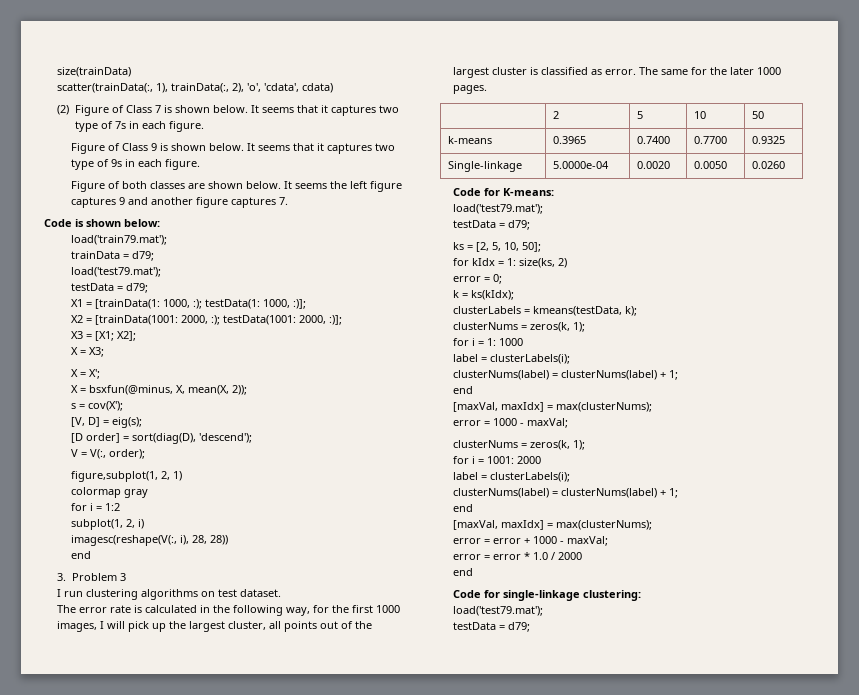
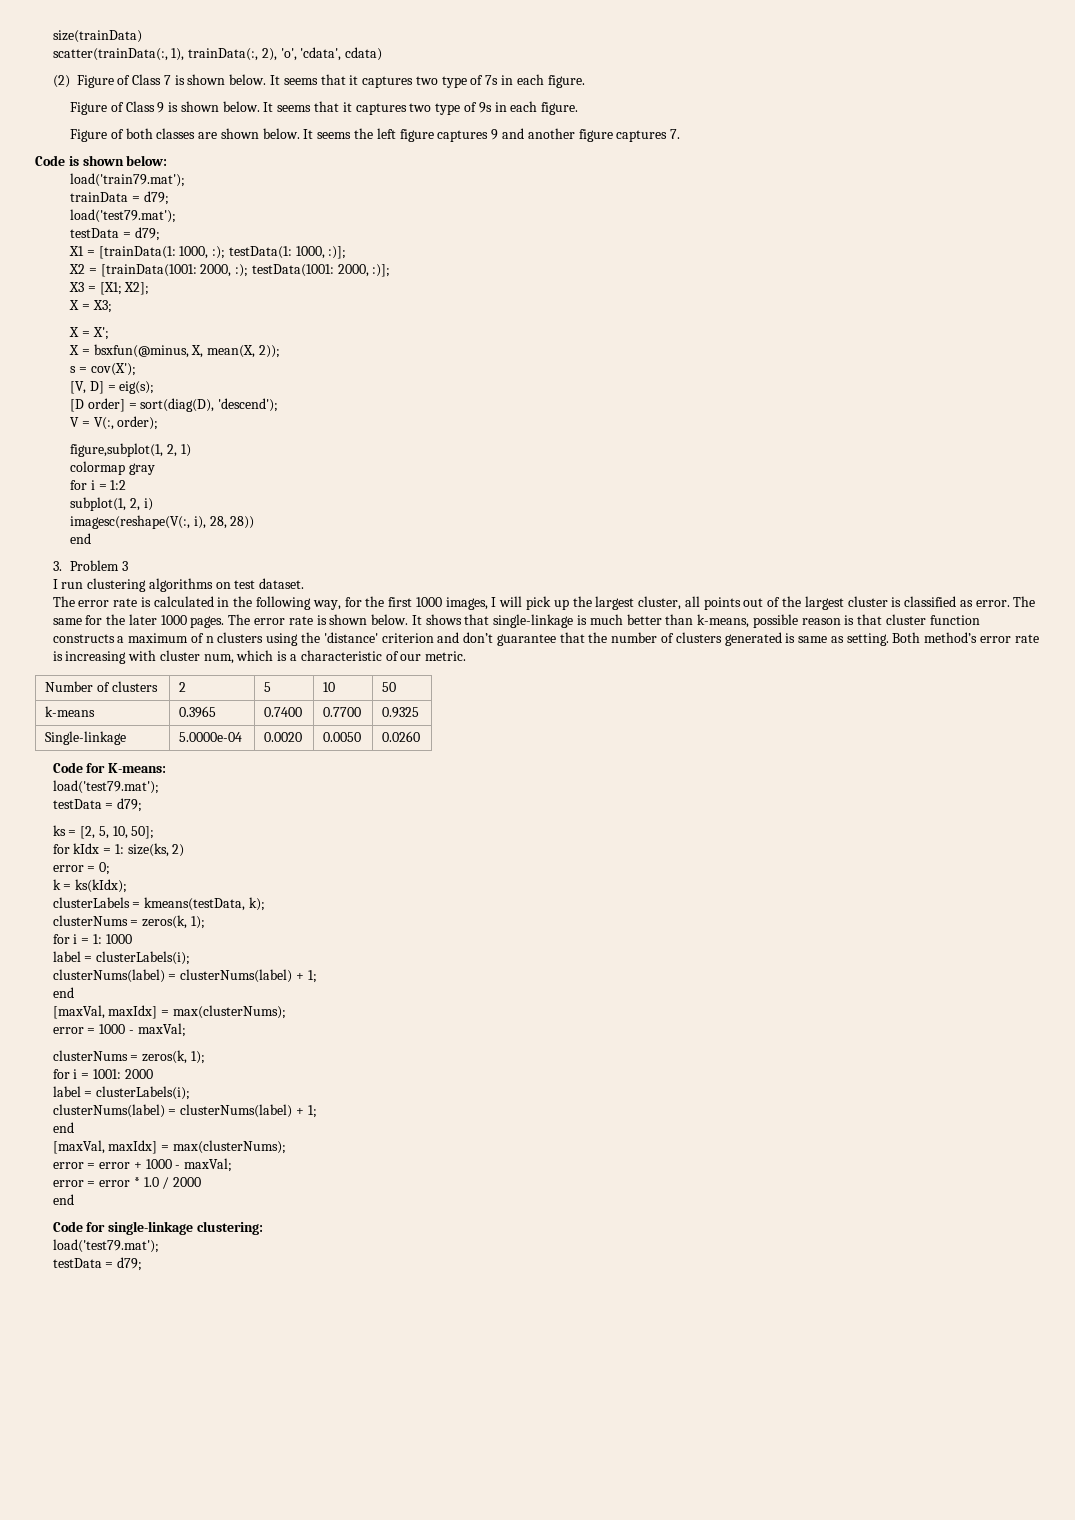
- The same for the later 1000 pages.
- | 2 | 5 | 10 | 50
+ The same for the later 1000 pages. The error rate is shown below. It shows that single-linkage is much better than k-means, possible reason is that cluster function constructs a maximum of n clusters using the 'distance' criterion and don’t guarantee that the number of clusters generated is same as setting. Both method’s error rate is increasing with cluster num, which is a characteristic of our metric.
+ Number of clusters | 2 | 5 | 10 | 50

